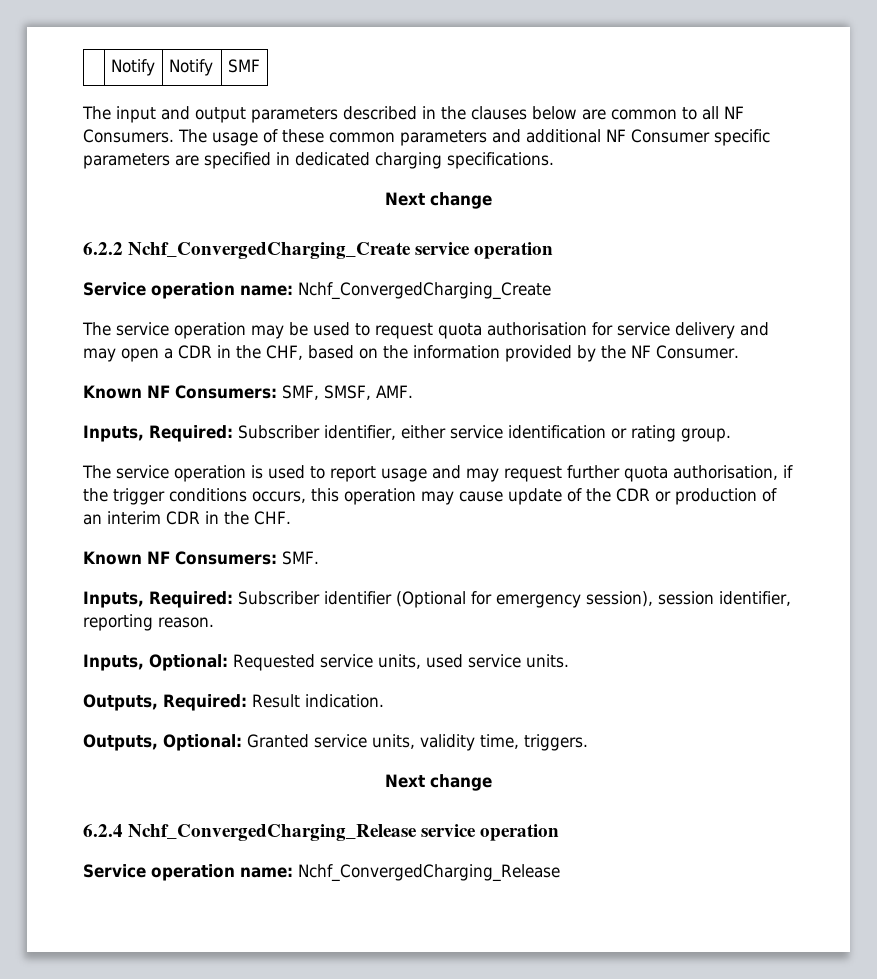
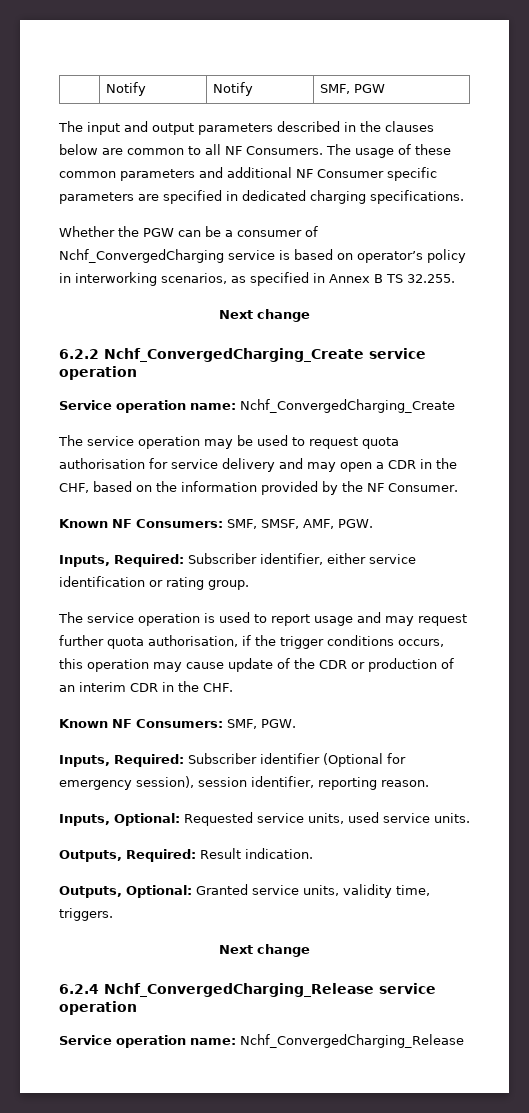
- | Notify | Notify | SMF
+ | Notify | Notify | SMF, PGW
+ Whether the PGW can be a consumer of Nchf_ConvergedCharging service is based on operator’s policy in interworking scenarios, as specified in Annex B TS 32.255.
- Known NF Consumers: SMF, SMSF, AMF.
+ Known NF Consumers: SMF, SMSF, AMF, PGW.
- Known NF Consumers: SMF.
+ Known NF Consumers: SMF, PGW.

